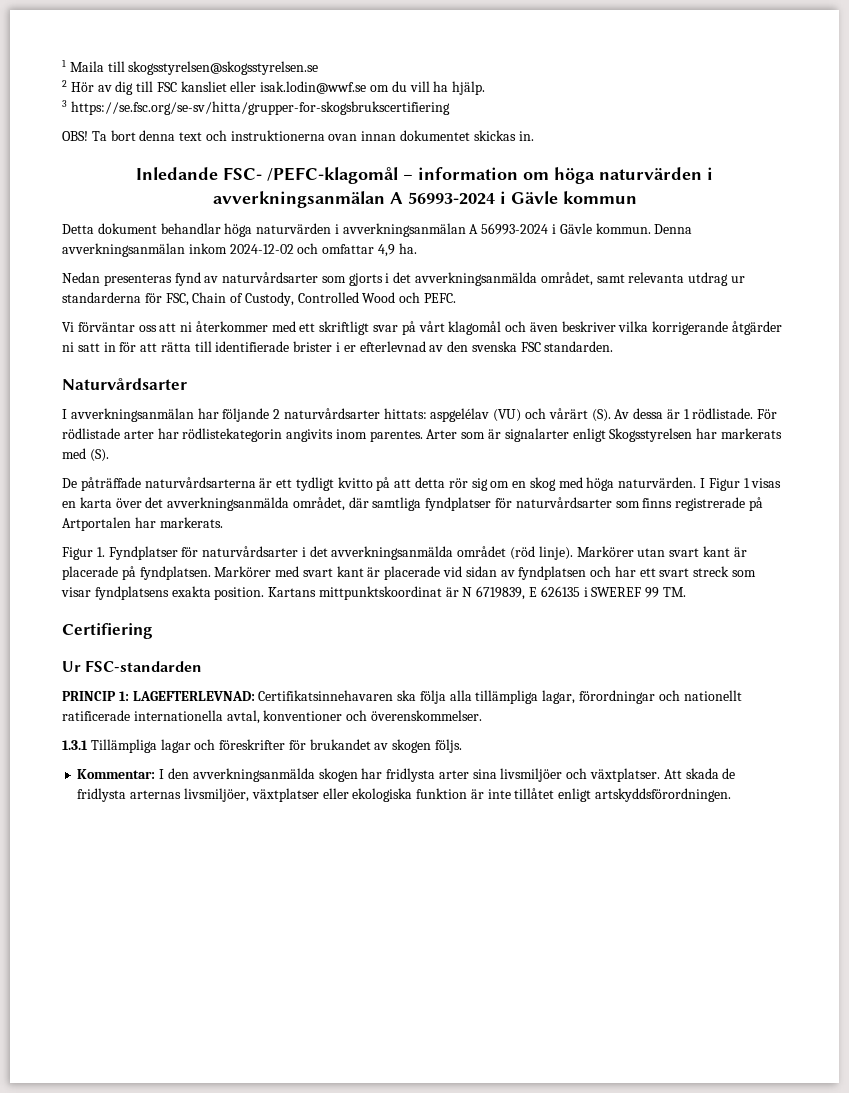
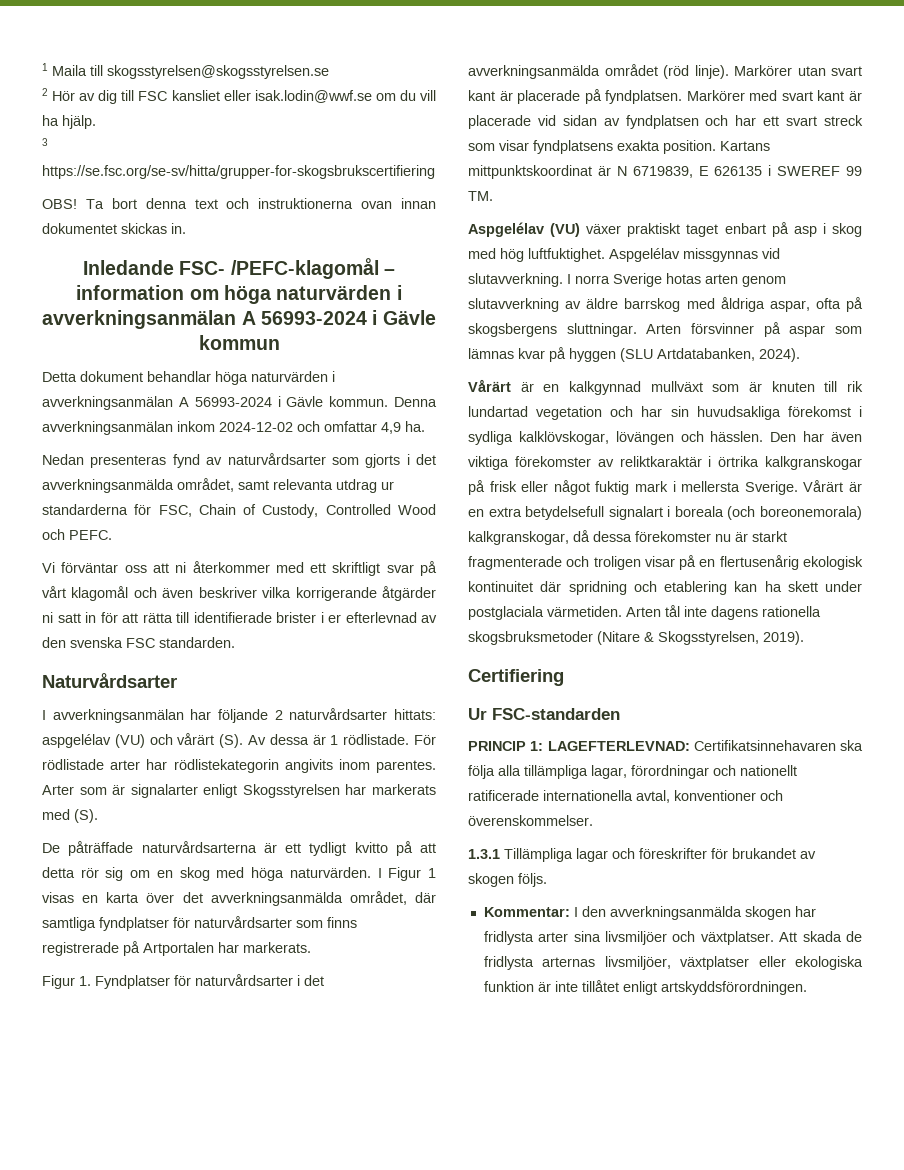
+ Aspgelélav (VU) växer praktiskt taget enbart på asp i skog med hög luftfuktighet. Aspgelélav missgynnas vid slutavverkning. I norra Sverige hotas arten genom slutavverkning av äldre barrskog med åldriga aspar, ofta på skogsbergens sluttningar. Arten försvinner på aspar som lämnas kvar på hyggen (SLU Artdatabanken, 2024).
+ Vårärt är en kalkgynnad mullväxt som är knuten till rik lundartad vegetation och har sin huvudsakliga förekomst i sydliga kalklövskogar, lövängen och hässlen. Den har även viktiga förekomster av reliktkaraktär i örtrika kalkgranskogar på frisk eller något fuktig mark i mellersta Sverige. Vårärt är en extra betydelsefull signalart i boreala (och boreonemorala) kalkgranskogar, då dessa förekomster nu är starkt fragmenterade och troligen visar på en flertusenårig ekologisk kontinuitet där spridning och etablering kan ha skett under postglaciala värmetiden. Arten tål inte dagens rationella skogsbruksmetoder (Nitare & Skogsstyrelsen, 2019).

